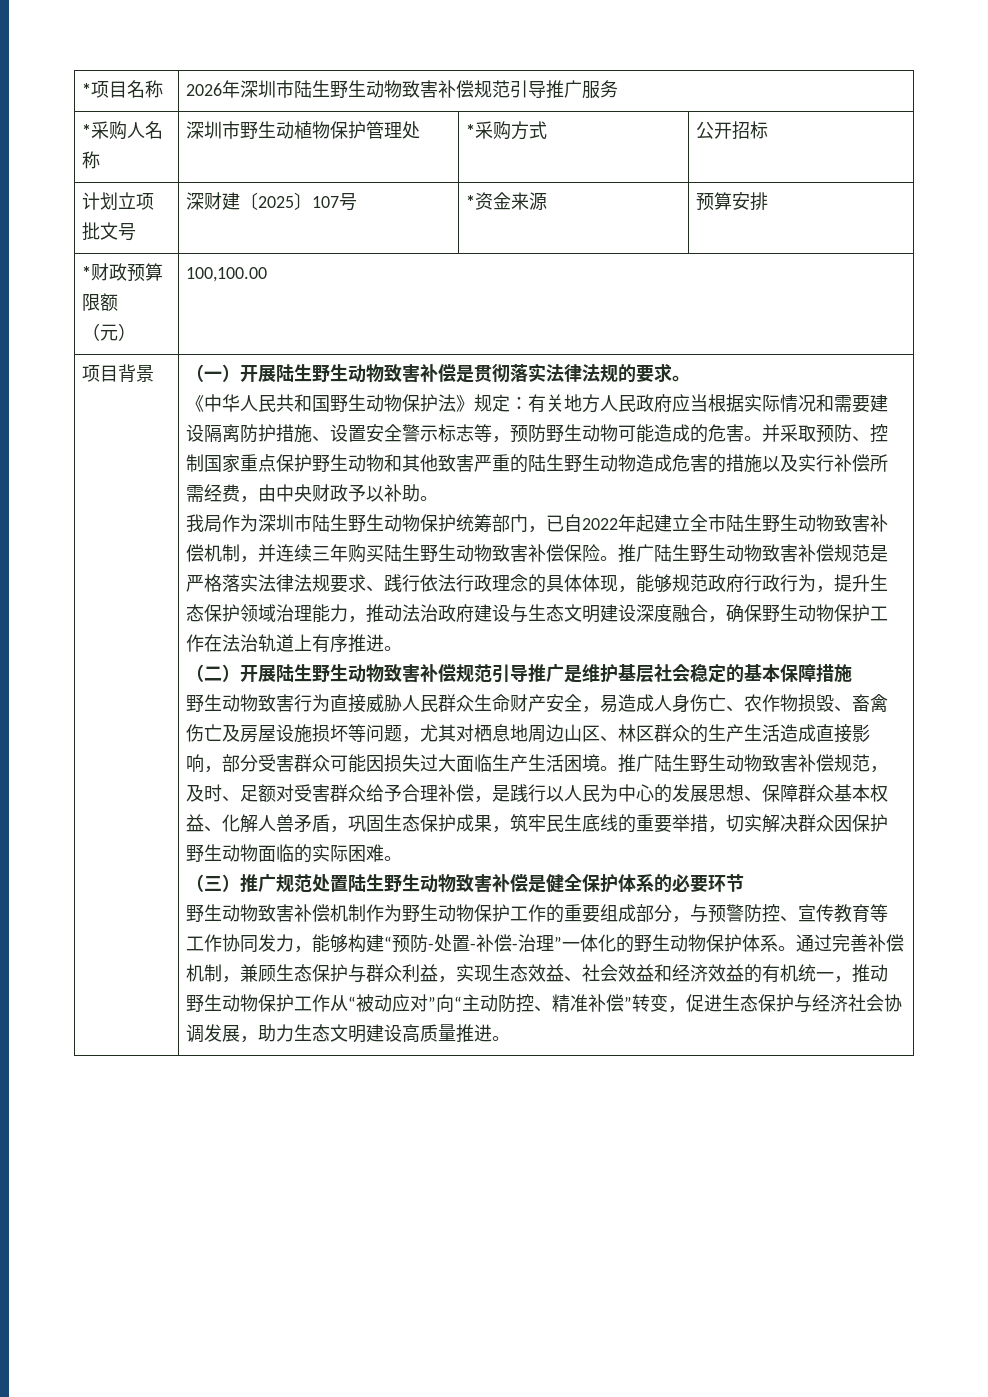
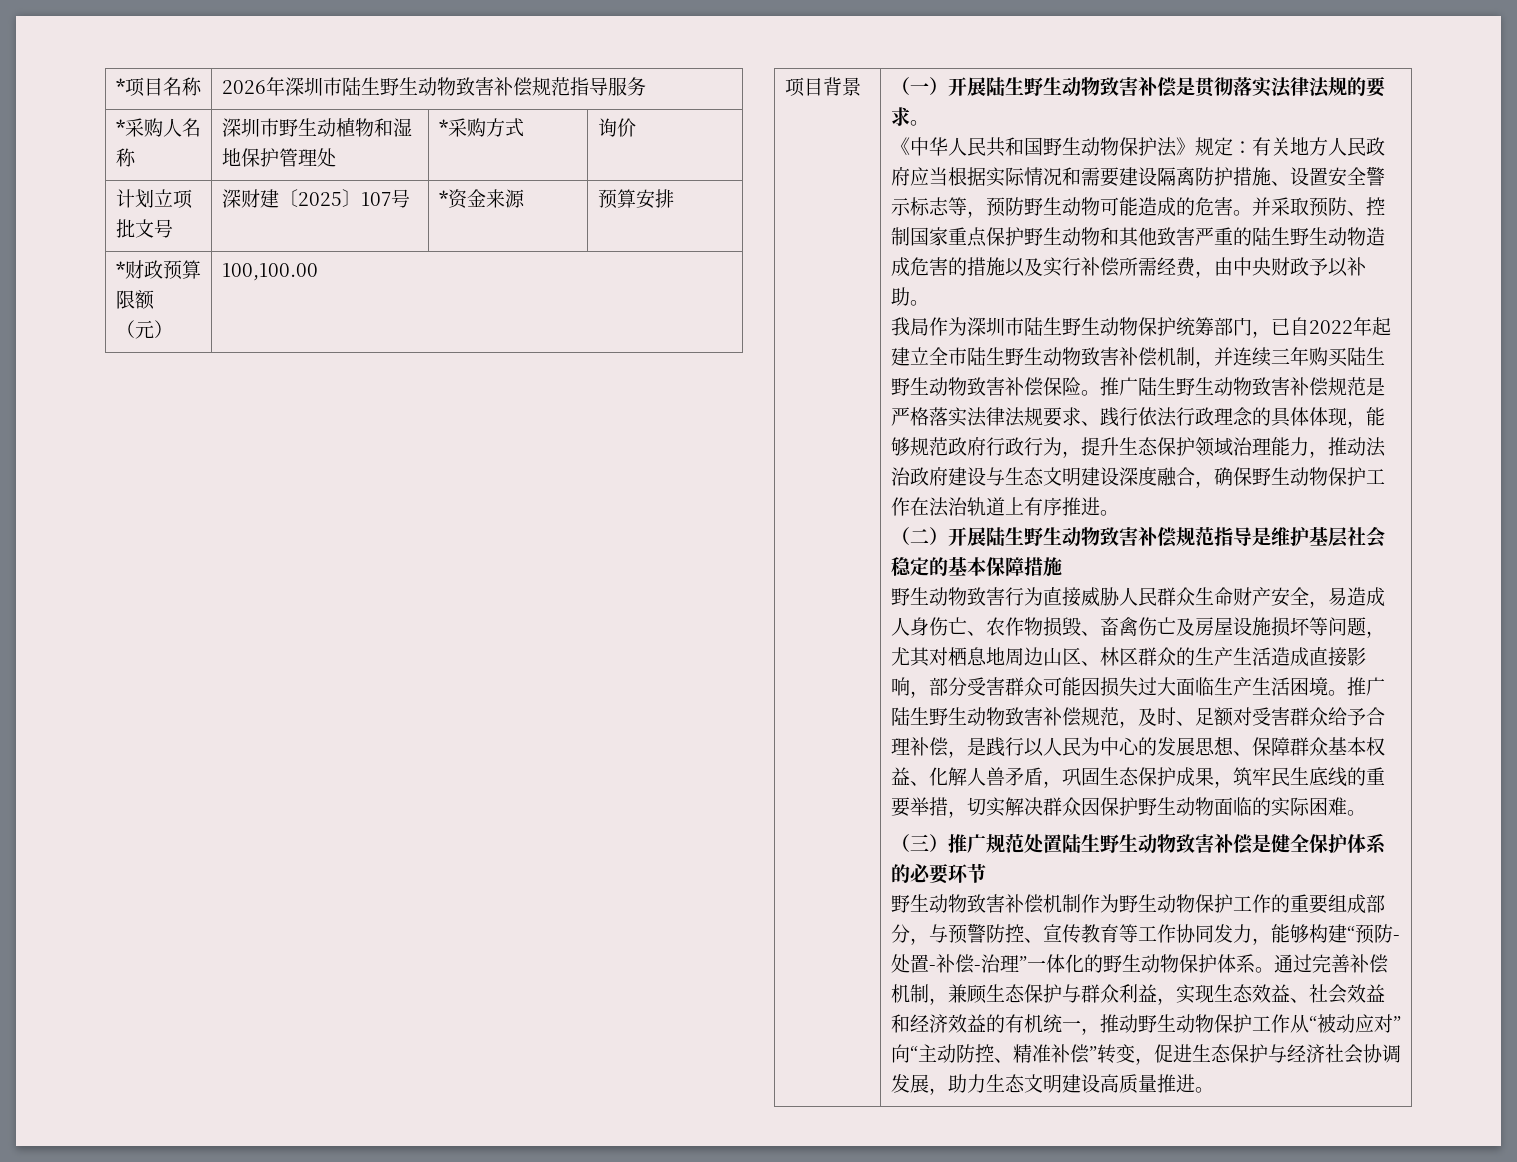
- *项目名称 | 2026年深圳市陆生野生动物致害补偿规范引导推广服务
+ *项目名称 | 2026年深圳市陆生野生动物致害补偿规范指导服务
- *采购人名称 | 深圳市野生动植物保护管理处 | *采购方式 | 公开招标
+ *采购人名称 | 深圳市野生动植物和湿地保护管理处 | *采购方式 | 询价
- （二）开展陆生野生动物致害补偿规范引导推广是维护基层社会稳定的基本保障措施
+ （二）开展陆生野生动物致害补偿规范指导是维护基层社会稳定的基本保障措施

